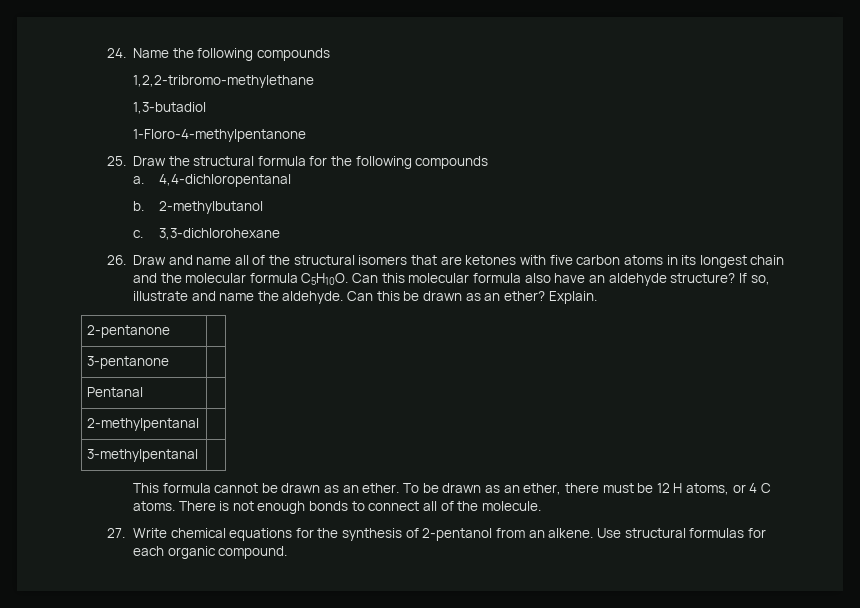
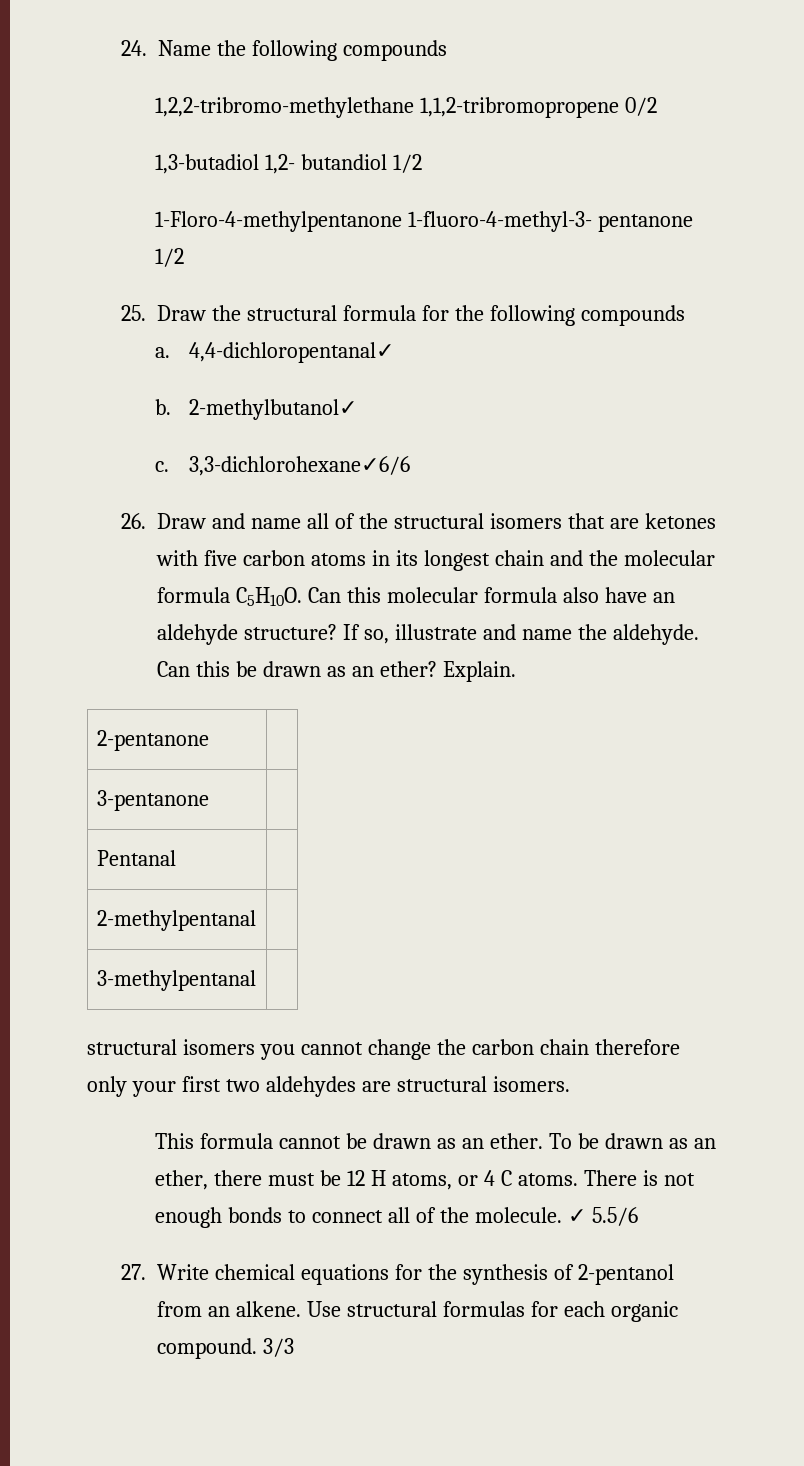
- 1,2,2-tribromo-methylethane
+ 1,2,2-tribromo-methylethane 1,1,2-tribromopropene 0/2
- 1,3-butadiol
- 1-Floro-4-methylpentanone
+ 1,3-butadiol 1,2- butandiol 1/2
+ 1-Floro-4-methylpentanone 1-fluoro-4-methyl-3- pentanone 1/2
- 4,4-dichloropentanal
+ 4,4-dichloropentanal✓
- 2-methylbutanol
+ 2-methylbutanol✓
- 3,3-dichlorohexane
+ 3,3-dichlorohexane✓6/6
+ structural isomers you cannot change the carbon chain therefore only your first two aldehydes are structural isomers.
+ ✓ 5.5/6
+ 3/3

